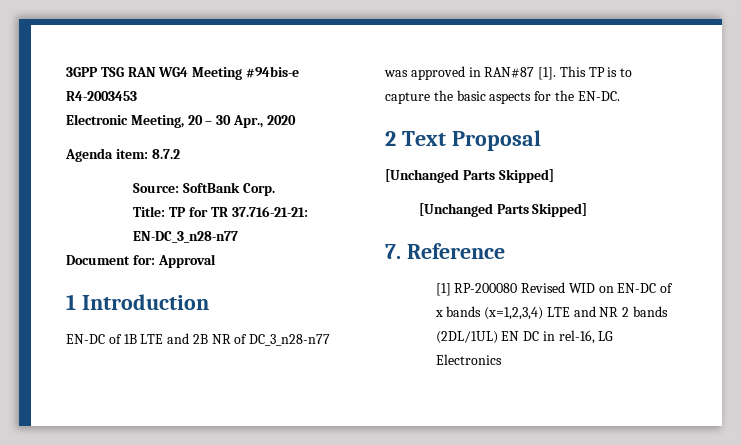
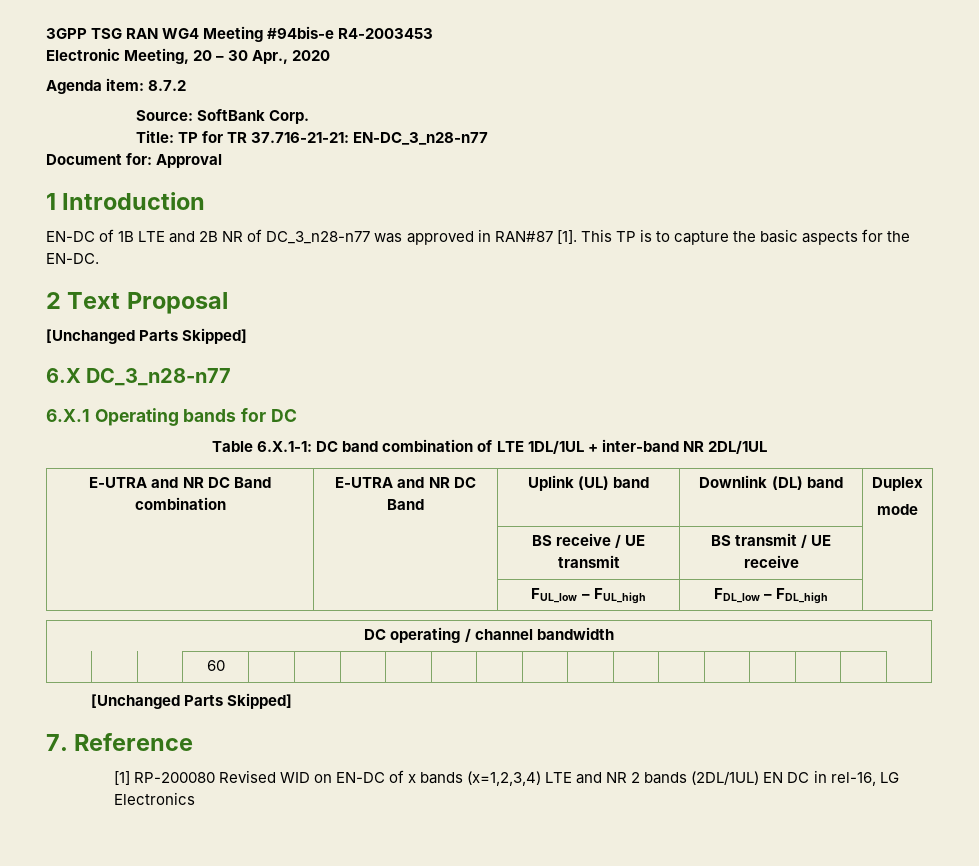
+ 6.X DC_3_n28-n77
+ 6.X.1 Operating bands for DC
+ Table 6.X.1-1: DC band combination of LTE 1DL/1UL + inter-band NR 2DL/1UL
+ E-UTRA and NR DC Band combination | E-UTRA and NR DC Band | Uplink (UL) band | Downlink (DL) band | Duplex
+ mode
+ | | BS receive / UE transmit | BS transmit / UE receive |
+ | | FUL_low – FUL_high | FDL_low – FDL_high |
+ DC operating / channel bandwidth
+ | | | 60 | | | | | | | | | | | | | | |

